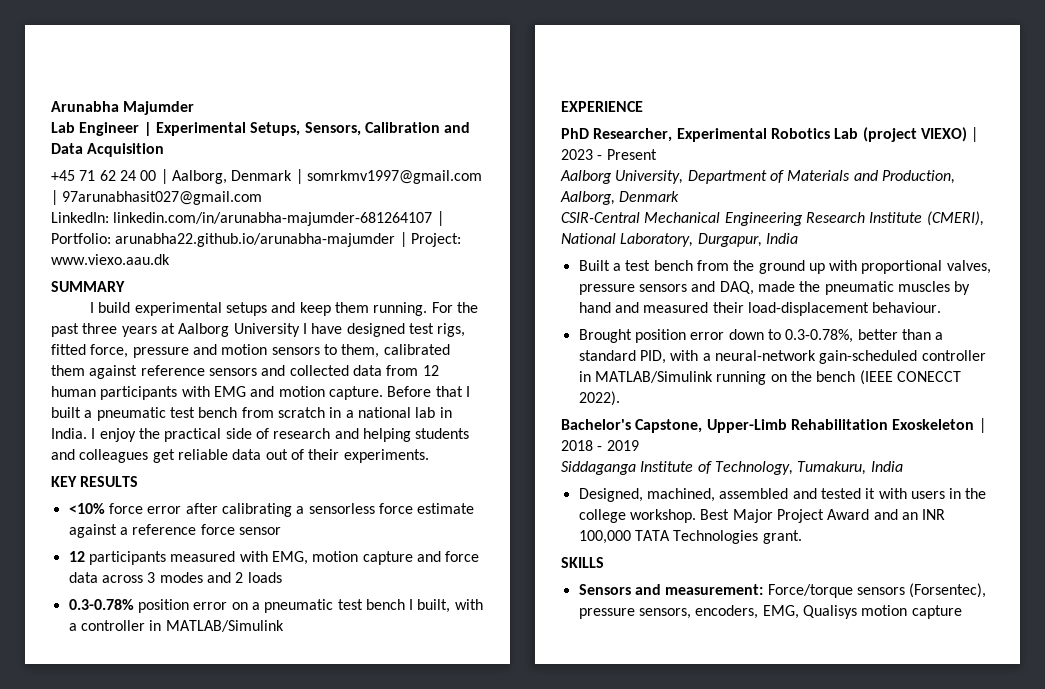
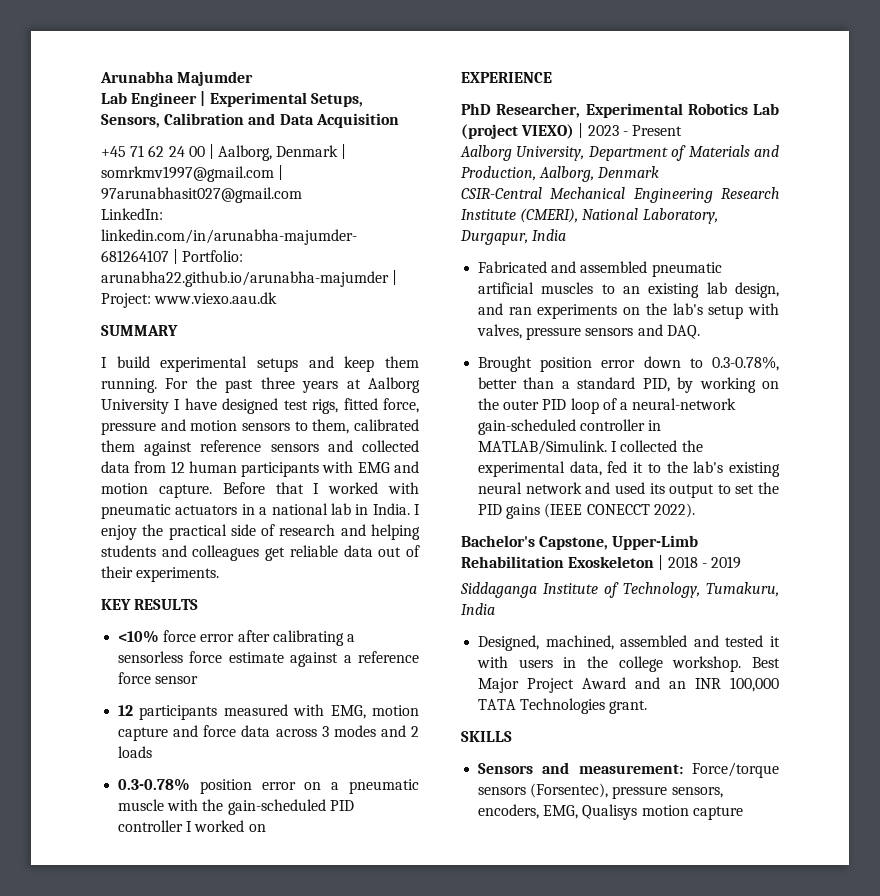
- Before that I built a pneumatic test bench from scratch in a national lab in India.
+ Before that I worked with pneumatic actuators in a national lab in India.
- 0.3-0.78% position error on a pneumatic test bench I built, with a controller in MATLAB/Simulink
+ 0.3-0.78% position error on a pneumatic muscle with the gain-scheduled PID controller I worked on
- Built a test bench from the ground up with proportional valves, pressure sensors and DAQ, made the pneumatic muscles by hand and measured their load-displacement behaviour.
+ Fabricated and assembled pneumatic artificial muscles to an existing lab design, and ran experiments on the lab's setup with valves, pressure sensors and DAQ.
- Brought position error down to 0.3-0.78%, better than a standard PID, with a neural-network gain-scheduled controller in MATLAB/Simulink running on the bench (IEEE CONECCT 2022).
+ Brought position error down to 0.3-0.78%, better than a standard PID, by working on the outer PID loop of a neural-network gain-scheduled controller in MATLAB/Simulink. I collected the experimental data, fed it to the lab's existing neural network and used its output to set the PID gains (IEEE CONECCT 2022).

